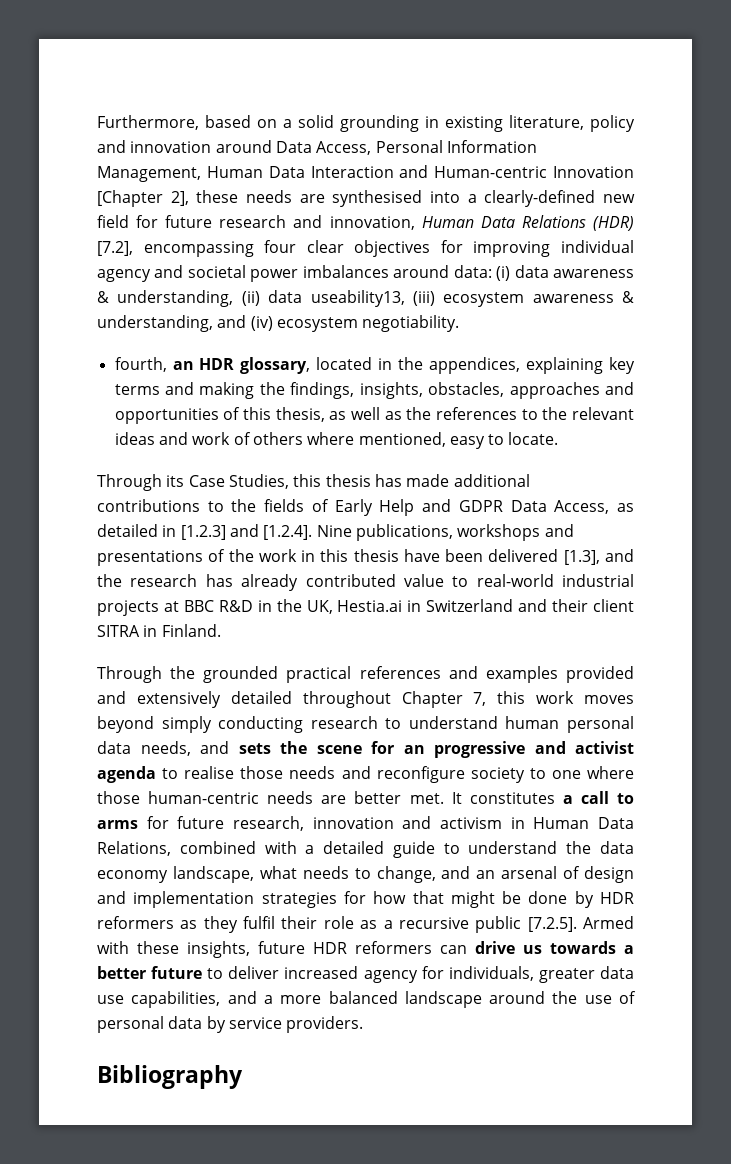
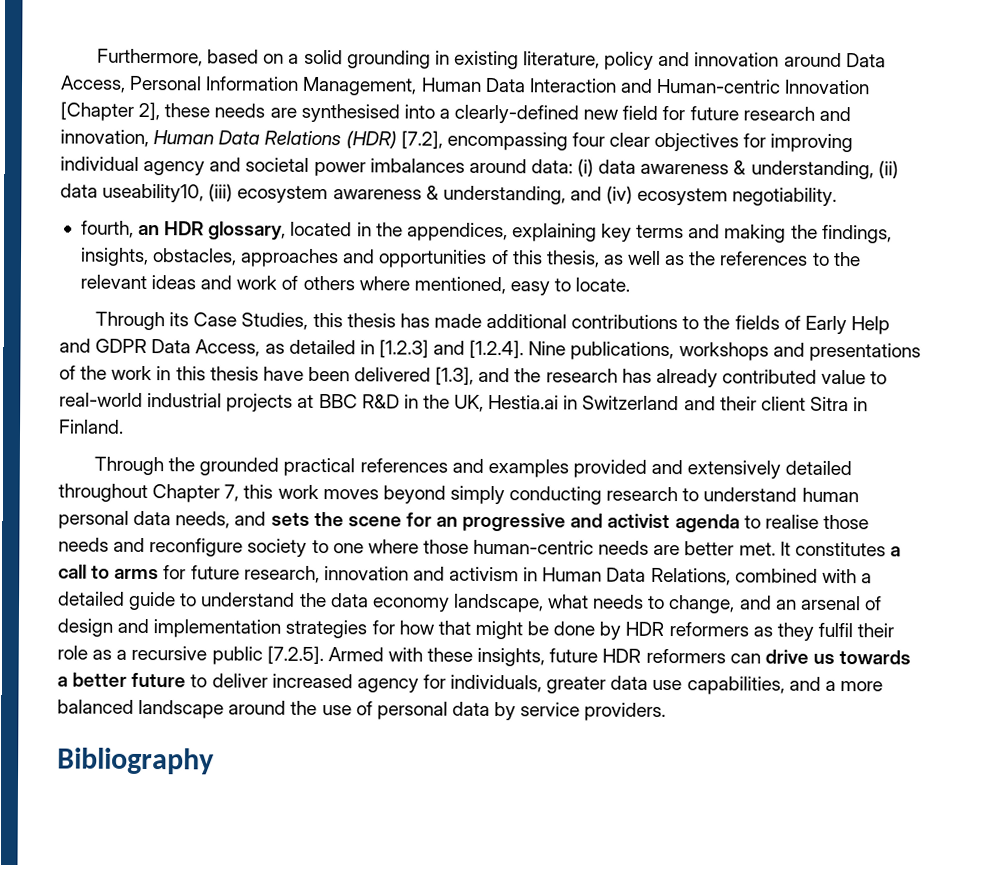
- (i) data awareness & understanding, (ii) data useability13, (iii) ecosystem awareness & understanding, and (iv) ecosystem negotiability.
+ (i) data awareness & understanding, (ii) data useability10, (iii) ecosystem awareness & understanding, and (iv) ecosystem negotiability.
- Through its Case Studies, this thesis has made additional contributions to the fields of Early Help and GDPR Data Access, as detailed in [1.2.3] and [1.2.4]. Nine publications, workshops and presentations of the work in this thesis have been delivered [1.3], and the research has already contributed value to real-world industrial projects at BBC R&D in the UK, Hestia.ai in Switzerland and their client SITRA in Finland.
+ Through its Case Studies, this thesis has made additional contributions to the fields of Early Help and GDPR Data Access, as detailed in [1.2.3] and [1.2.4]. Nine publications, workshops and presentations of the work in this thesis have been delivered [1.3], and the research has already contributed value to real-world industrial projects at BBC R&D in the UK, Hestia.ai in Switzerland and their client Sitra in Finland.

